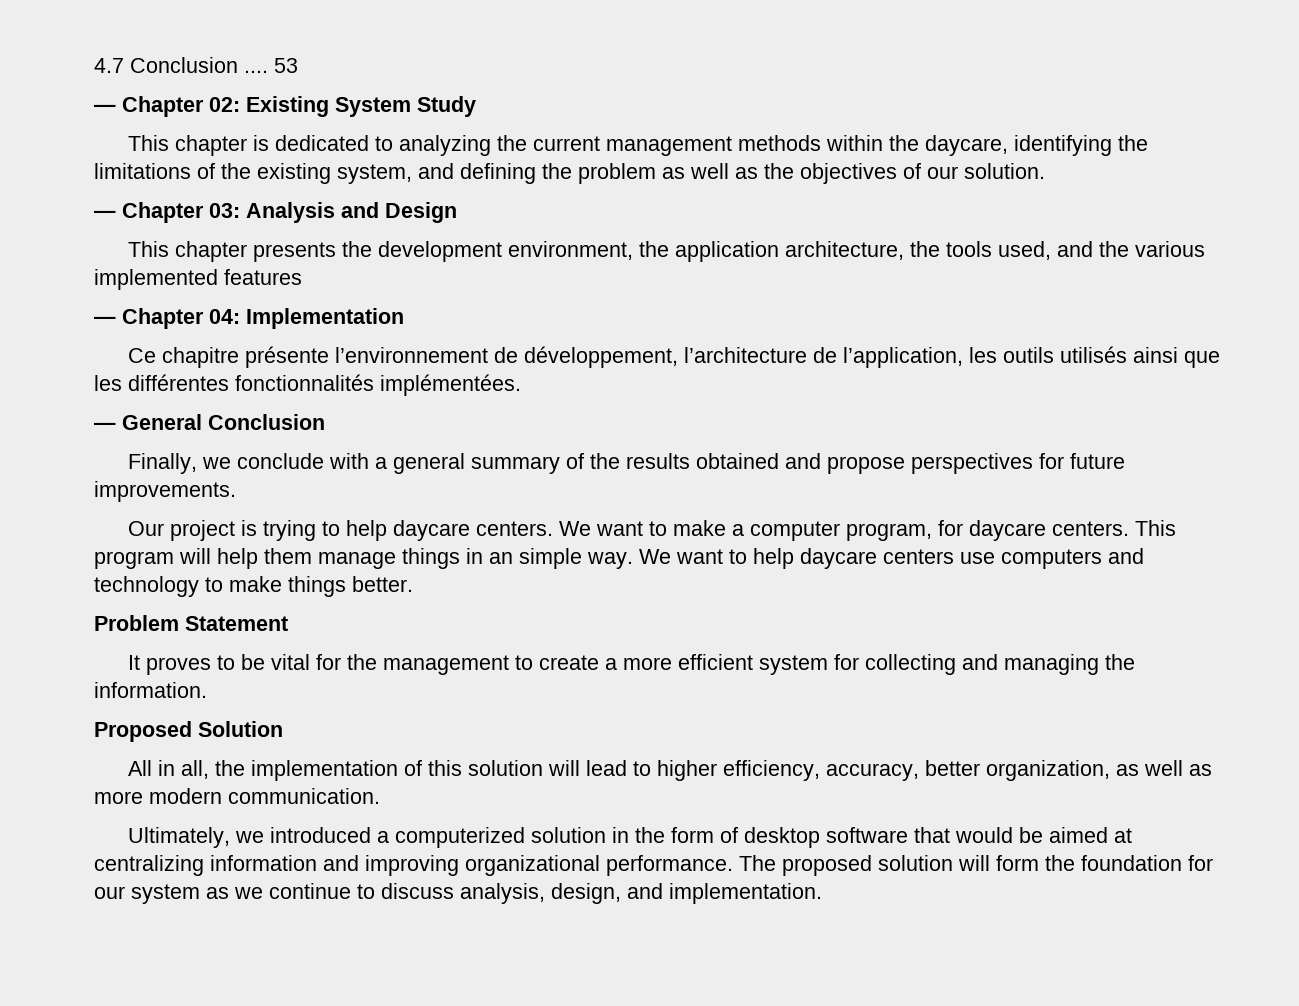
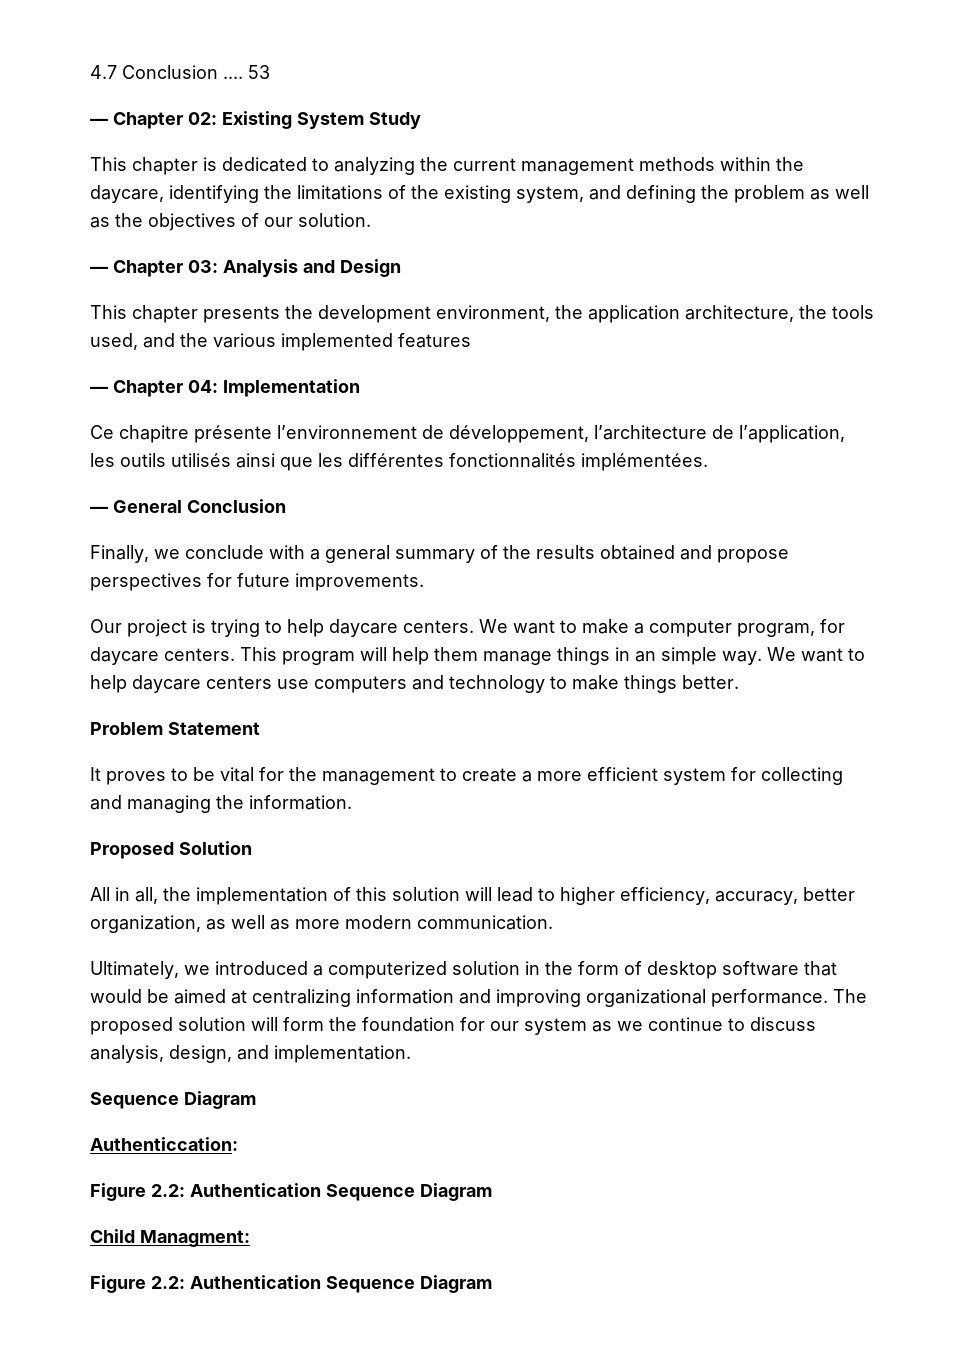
  The proposed solution will form the foundation for our system as we continue to discuss analysis, design, and implementation.
+ Sequence Diagram
+ Authenticcation:
+ Figure 2.2: Authentication Sequence Diagram
+ Child Managment:
+ Figure 2.2: Authentication Sequence Diagram

